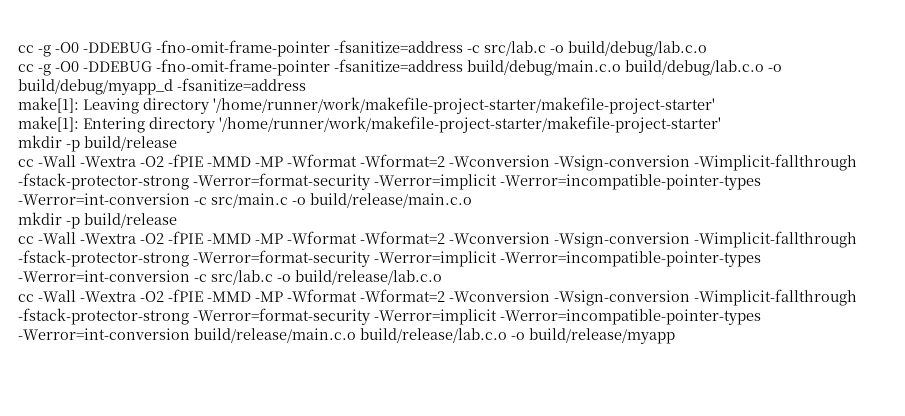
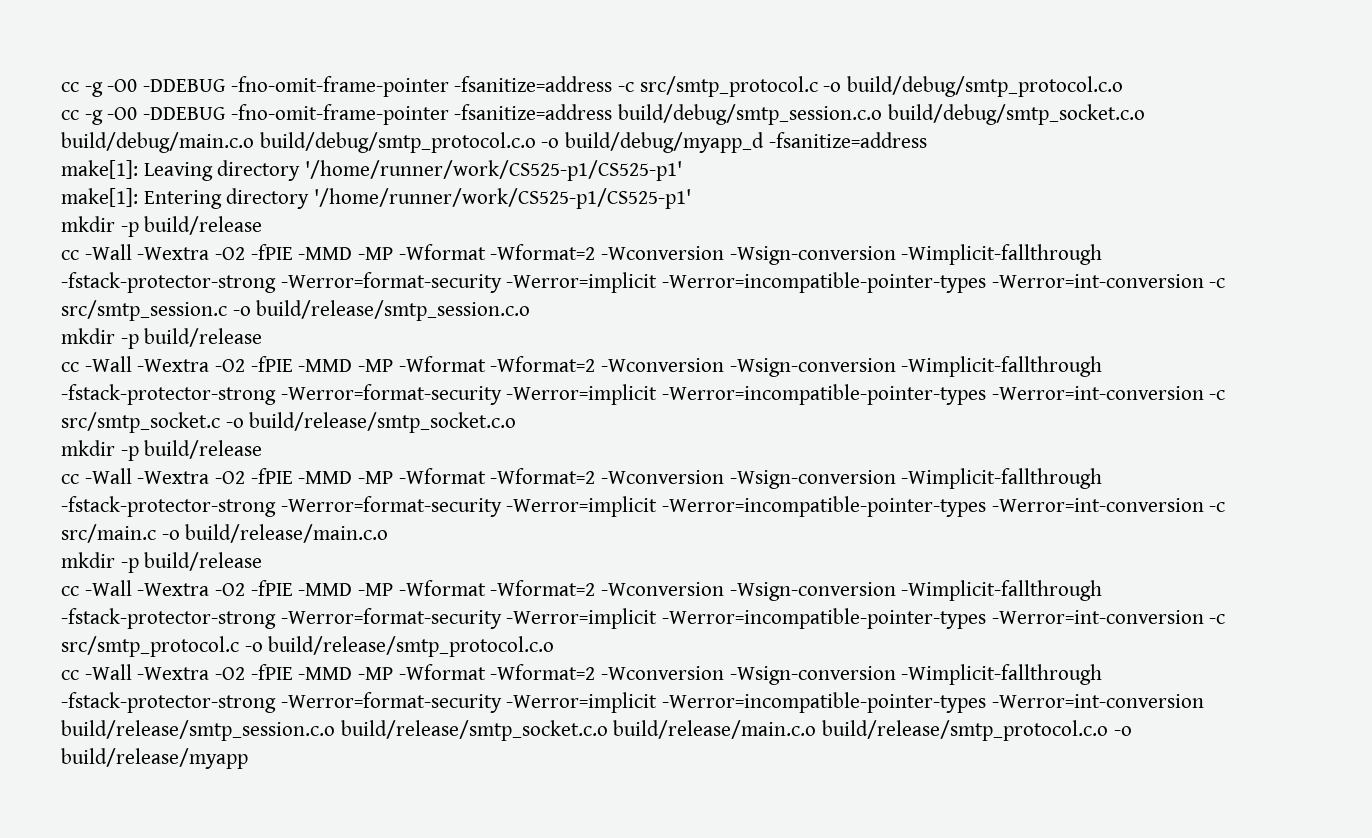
- cc -g -O0 -DDEBUG -fno-omit-frame-pointer -fsanitize=address -c src/lab.c -o build/debug/lab.c.o
- cc -g -O0 -DDEBUG -fno-omit-frame-pointer -fsanitize=address build/debug/main.c.o build/debug/lab.c.o -o build/debug/myapp_d -fsanitize=address
+ cc -g -O0 -DDEBUG -fno-omit-frame-pointer -fsanitize=address -c src/smtp_protocol.c -o build/debug/smtp_protocol.c.o
+ cc -g -O0 -DDEBUG -fno-omit-frame-pointer -fsanitize=address build/debug/smtp_session.c.o build/debug/smtp_socket.c.o build/debug/main.c.o build/debug/smtp_protocol.c.o -o build/debug/myapp_d -fsanitize=address
- make[1]: Leaving directory '/home/runner/work/makefile-project-starter/makefile-project-starter'
+ make[1]: Leaving directory '/home/runner/work/CS525-p1/CS525-p1'
- make[1]: Entering directory '/home/runner/work/makefile-project-starter/makefile-project-starter'
+ make[1]: Entering directory '/home/runner/work/CS525-p1/CS525-p1'
+ mkdir -p build/release
+ cc -Wall -Wextra -O2 -fPIE -MMD -MP -Wformat -Wformat=2 -Wconversion -Wsign-conversion -Wimplicit-fallthrough -fstack-protector-strong -Werror=format-security -Werror=implicit -Werror=incompatible-pointer-types -Werror=int-conversion -c src/smtp_session.c -o build/release/smtp_session.c.o
+ mkdir -p build/release
+ cc -Wall -Wextra -O2 -fPIE -MMD -MP -Wformat -Wformat=2 -Wconversion -Wsign-conversion -Wimplicit-fallthrough -fstack-protector-strong -Werror=format-security -Werror=implicit -Werror=incompatible-pointer-types -Werror=int-conversion -c src/smtp_socket.c -o build/release/smtp_socket.c.o
- cc -Wall -Wextra -O2 -fPIE -MMD -MP -Wformat -Wformat=2 -Wconversion -Wsign-conversion -Wimplicit-fallthrough -fstack-protector-strong -Werror=format-security -Werror=implicit -Werror=incompatible-pointer-types -Werror=int-conversion -c src/lab.c -o build/release/lab.c.o
+ cc -Wall -Wextra -O2 -fPIE -MMD -MP -Wformat -Wformat=2 -Wconversion -Wsign-conversion -Wimplicit-fallthrough -fstack-protector-strong -Werror=format-security -Werror=implicit -Werror=incompatible-pointer-types -Werror=int-conversion -c src/smtp_protocol.c -o build/release/smtp_protocol.c.o
- cc -Wall -Wextra -O2 -fPIE -MMD -MP -Wformat -Wformat=2 -Wconversion -Wsign-conversion -Wimplicit-fallthrough -fstack-protector-strong -Werror=format-security -Werror=implicit -Werror=incompatible-pointer-types -Werror=int-conversion build/release/main.c.o build/release/lab.c.o -o build/release/myapp
+ cc -Wall -Wextra -O2 -fPIE -MMD -MP -Wformat -Wformat=2 -Wconversion -Wsign-conversion -Wimplicit-fallthrough -fstack-protector-strong -Werror=format-security -Werror=implicit -Werror=incompatible-pointer-types -Werror=int-conversion build/release/smtp_session.c.o build/release/smtp_socket.c.o build/release/main.c.o build/release/smtp_protocol.c.o -o build/release/myapp

